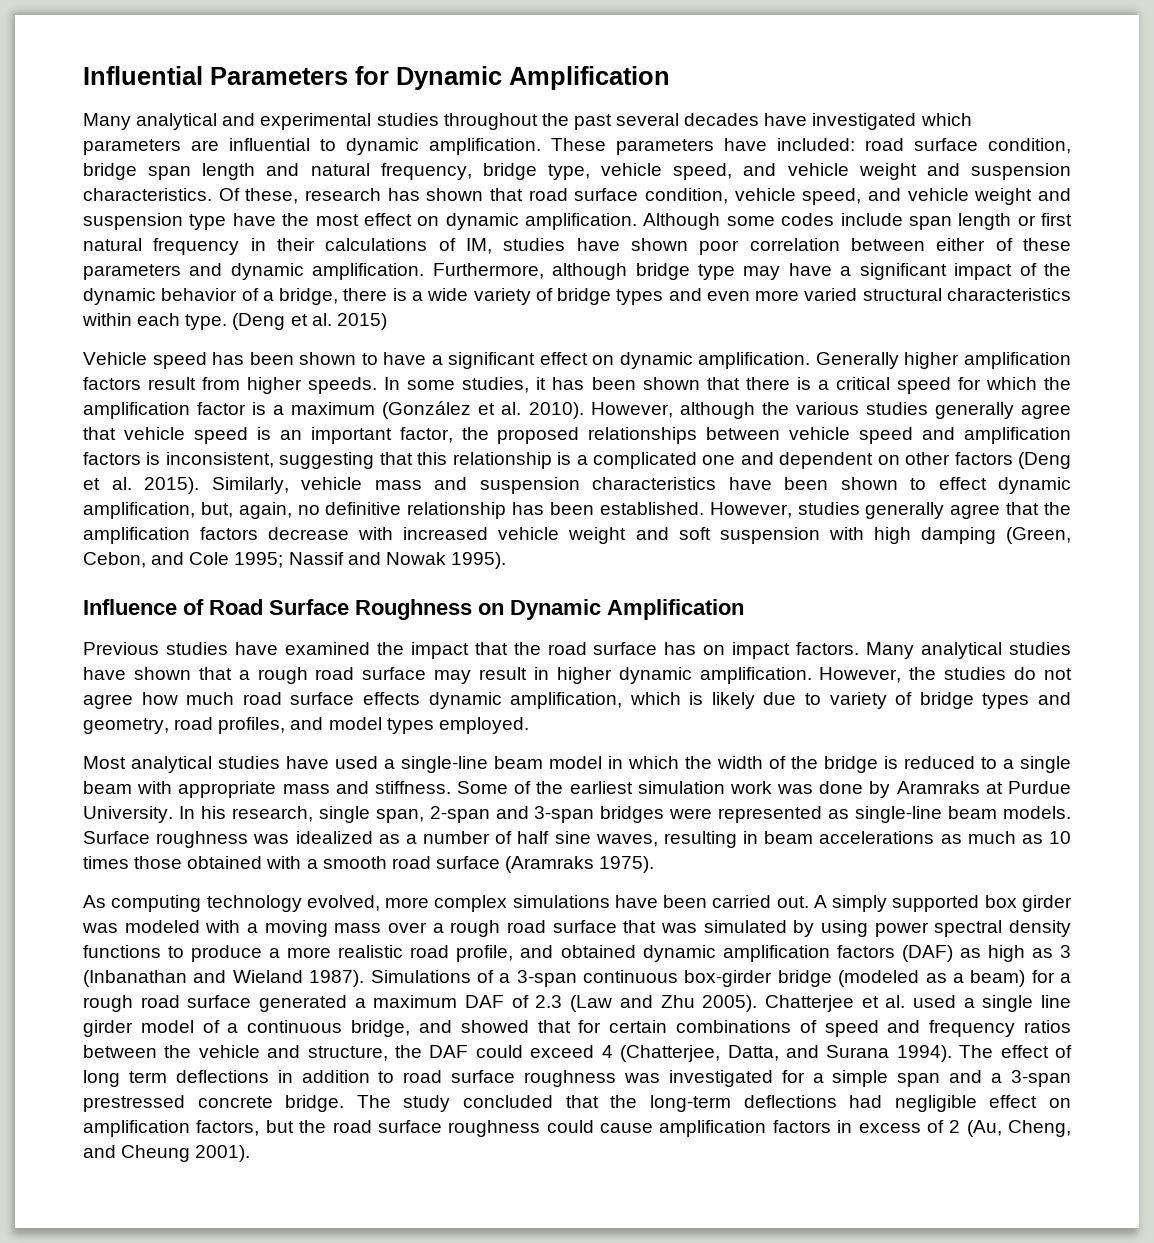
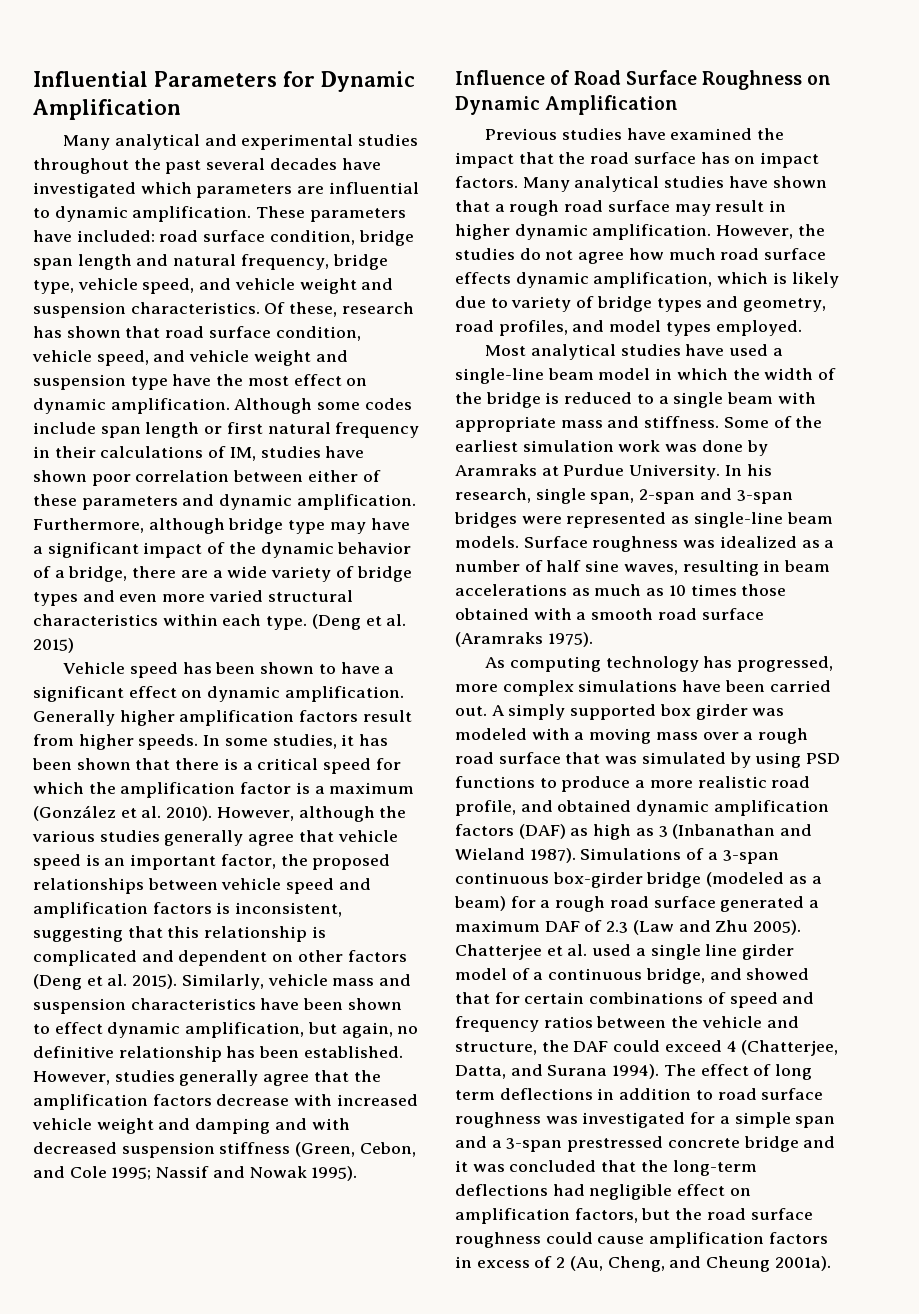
- Furthermore, although bridge type may have a significant impact of the dynamic behavior of a bridge, there is a wide variety of bridge types and even more varied structural characteristics within each type.
+ Furthermore, although bridge type may have a significant impact of the dynamic behavior of a bridge, there are a wide variety of bridge types and even more varied structural characteristics within each type.
- However, although the various studies generally agree that vehicle speed is an important factor, the proposed relationships between vehicle speed and amplification factors is inconsistent, suggesting that this relationship is a complicated one and dependent on other factors (Deng et al. 2015).
+ However, although the various studies generally agree that vehicle speed is an important factor, the proposed relationships between vehicle speed and amplification factors is inconsistent, suggesting that this relationship is complicated and dependent on other factors (Deng et al. 2015).
- Similarly, vehicle mass and suspension characteristics have been shown to effect dynamic amplification, but, again, no definitive relationship has been established.
+ Similarly, vehicle mass and suspension characteristics have been shown to effect dynamic amplification, but again, no definitive relationship has been established.
- However, studies generally agree that the amplification factors decrease with increased vehicle weight and soft suspension with high damping (Green, Cebon, and Cole 1995; Nassif and Nowak 1995).
+ However, studies generally agree that the amplification factors decrease with increased vehicle weight and damping and with decreased suspension stiffness (Green, Cebon, and Cole 1995; Nassif and Nowak 1995).
- As computing technology evolved, more complex simulations have been carried out.
+ As computing technology has progressed, more complex simulations have been carried out.
- A simply supported box girder was modeled with a moving mass over a rough road surface that was simulated by using power spectral density functions to produce a more realistic road profile, and obtained dynamic amplification factors (DAF) as high as 3 (Inbanathan and Wieland 1987).
+ A simply supported box girder was modeled with a moving mass over a rough road surface that was simulated by using PSD functions to produce a more realistic road profile, and obtained dynamic amplification factors (DAF) as high as 3 (Inbanathan and Wieland 1987).
- The effect of long term deflections in addition to road surface roughness was investigated for a simple span and a 3-span prestressed concrete bridge. The study concluded that the long-term deflections had negligible effect on amplification factors, but the road surface roughness could cause amplification factors in excess of 2 (Au, Cheng, and Cheung 2001).
+ The effect of long term deflections in addition to road surface roughness was investigated for a simple span and a 3-span prestressed concrete bridge and it was concluded that the long-term deflections had negligible effect on amplification factors, but the road surface roughness could cause amplification factors in excess of 2 (Au, Cheng, and Cheung 2001a).

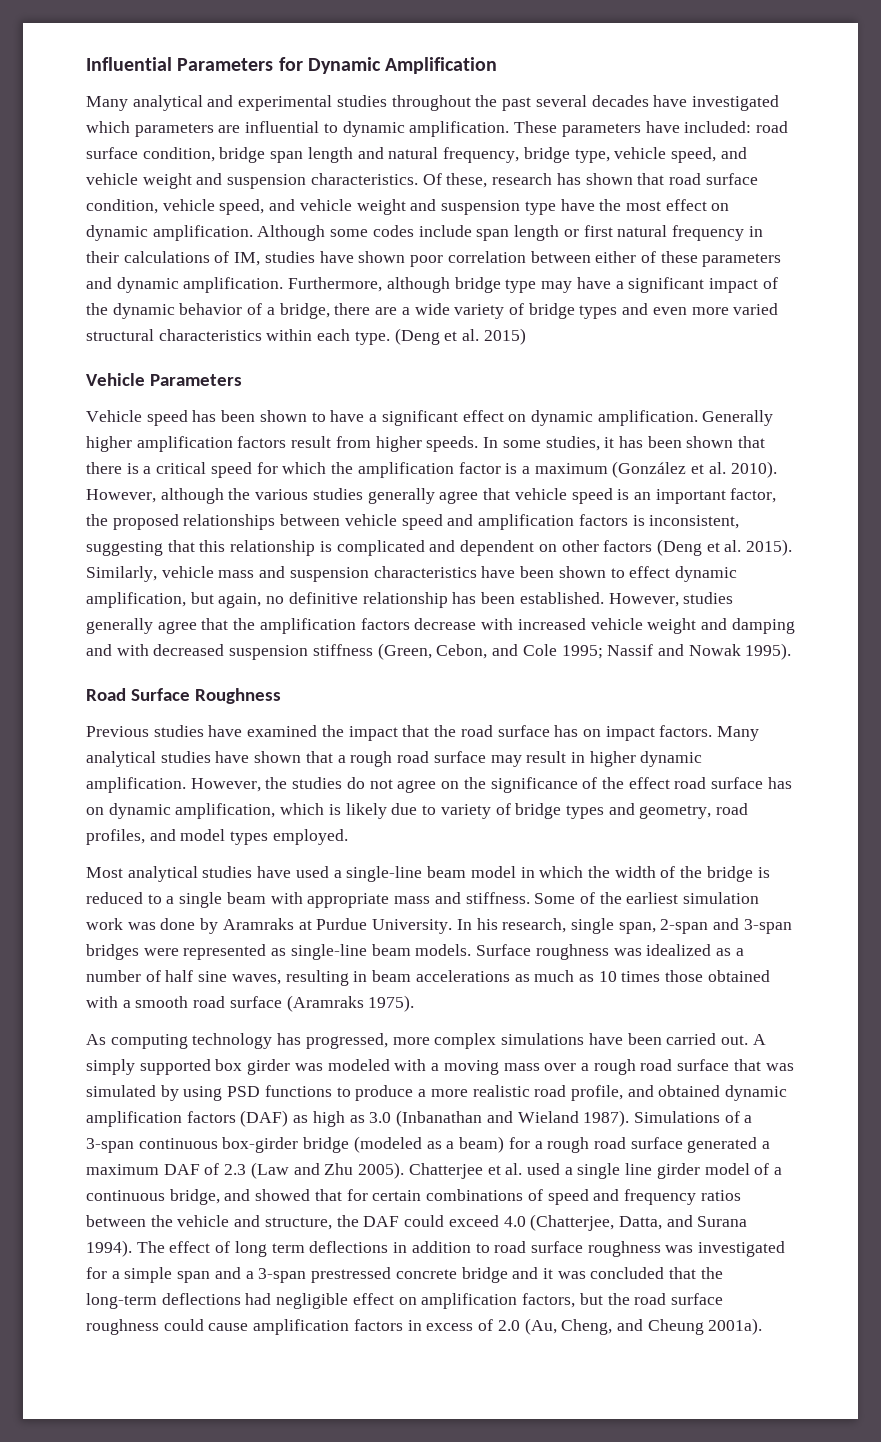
+ Vehicle Parameters
- Influence of Road Surface Roughness on Dynamic Amplification
+ Road Surface Roughness
- However, the studies do not agree how much road surface effects dynamic amplification, which is likely due to variety of bridge types and geometry, road profiles, and model types employed.
+ However, the studies do not agree on the significance of the effect road surface has on dynamic amplification, which is likely due to variety of bridge types and geometry, road profiles, and model types employed.
- A simply supported box girder was modeled with a moving mass over a rough road surface that was simulated by using PSD functions to produce a more realistic road profile, and obtained dynamic amplification factors (DAF) as high as 3 (Inbanathan and Wieland 1987).
+ A simply supported box girder was modeled with a moving mass over a rough road surface that was simulated by using PSD functions to produce a more realistic road profile, and obtained dynamic amplification factors (DAF) as high as 3.0 (Inbanathan and Wieland 1987).
- Chatterjee et al. used a single line girder model of a continuous bridge, and showed that for certain combinations of speed and frequency ratios between the vehicle and structure, the DAF could exceed 4 (Chatterjee, Datta, and Surana 1994).
+ Chatterjee et al. used a single line girder model of a continuous bridge, and showed that for certain combinations of speed and frequency ratios between the vehicle and structure, the DAF could exceed 4.0 (Chatterjee, Datta, and Surana 1994).
- The effect of long term deflections in addition to road surface roughness was investigated for a simple span and a 3-span prestressed concrete bridge and it was concluded that the long-term deflections had negligible effect on amplification factors, but the road surface roughness could cause amplification factors in excess of 2 (Au, Cheng, and Cheung 2001a).
+ The effect of long term deflections in addition to road surface roughness was investigated for a simple span and a 3-span prestressed concrete bridge and it was concluded that the long-term deflections had negligible effect on amplification factors, but the road surface roughness could cause amplification factors in excess of 2.0 (Au, Cheng, and Cheung 2001a).

